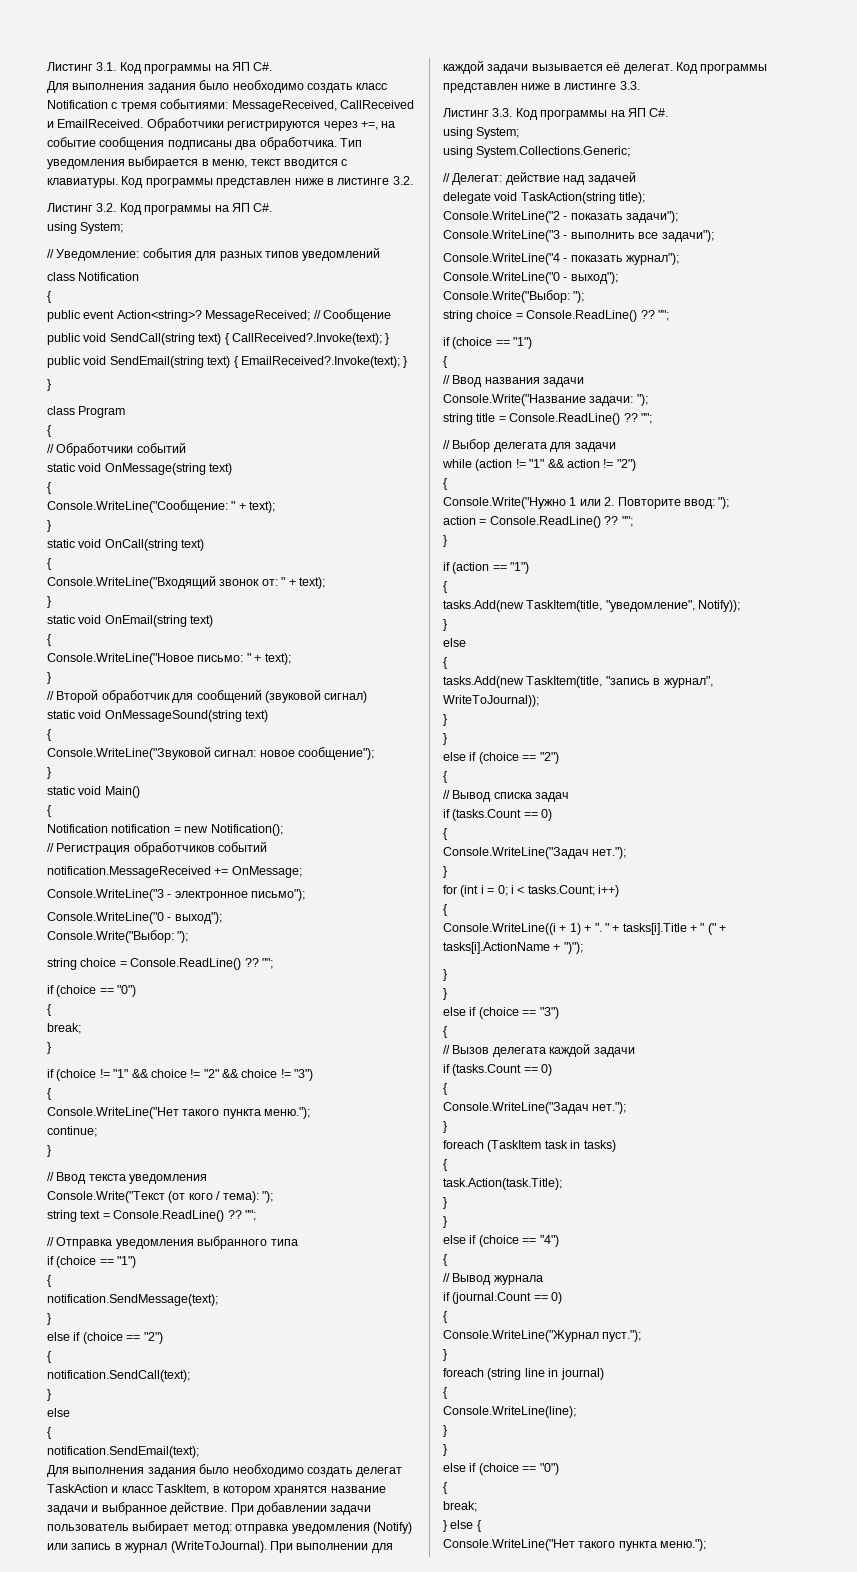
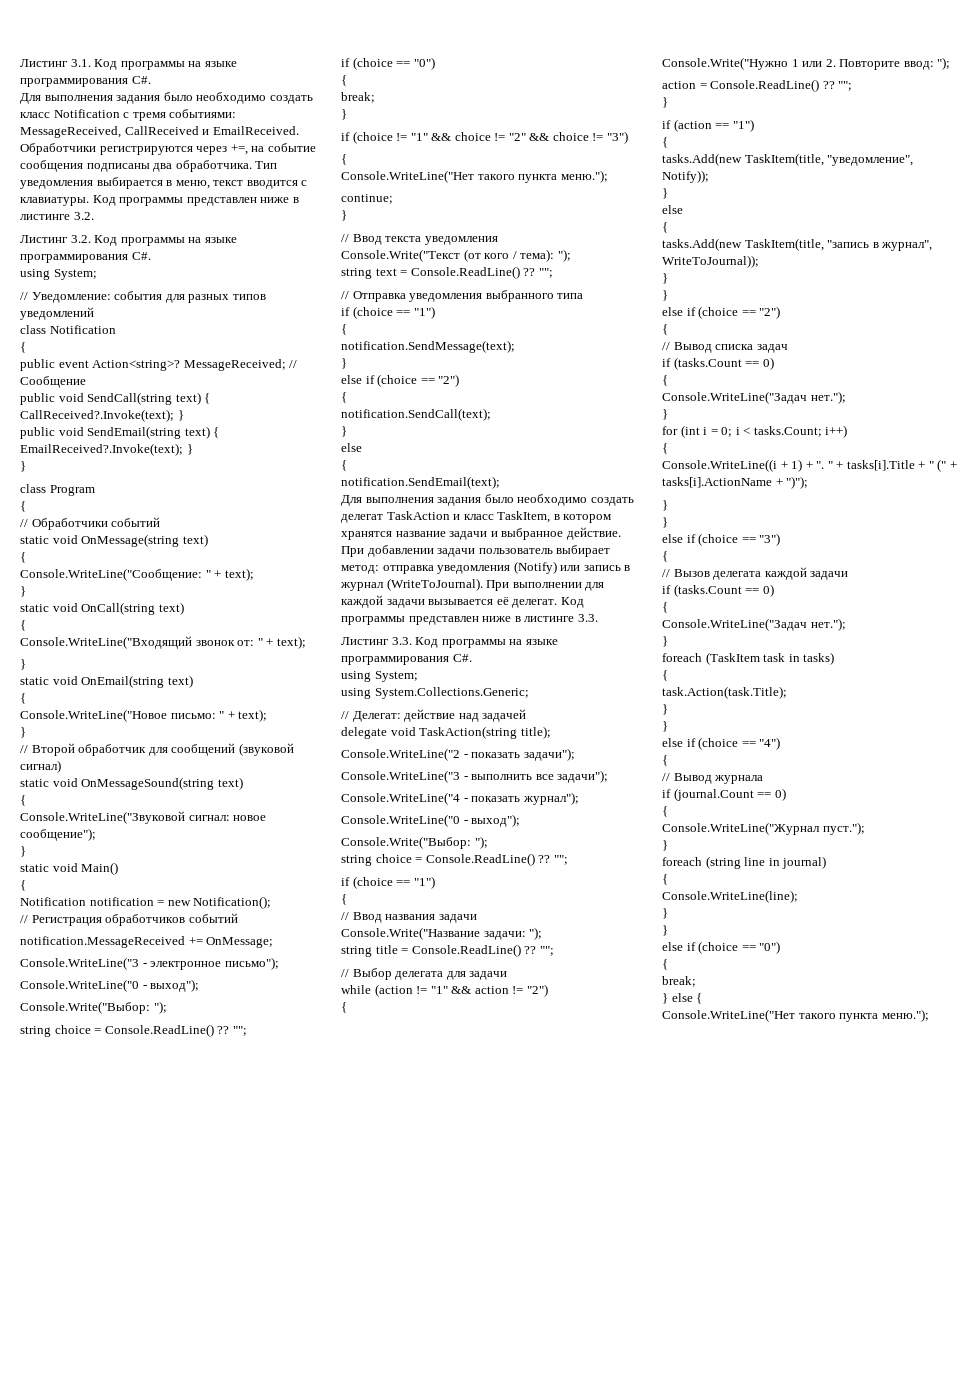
- Листинг 3.1. Код программы на ЯП C#.
+ Листинг 3.1. Код программы на языке программирования C#.
- Листинг 3.2. Код программы на ЯП C#.
+ Листинг 3.2. Код программы на языке программирования C#.
- Листинг 3.3. Код программы на ЯП C#.
+ Листинг 3.3. Код программы на языке программирования C#.

